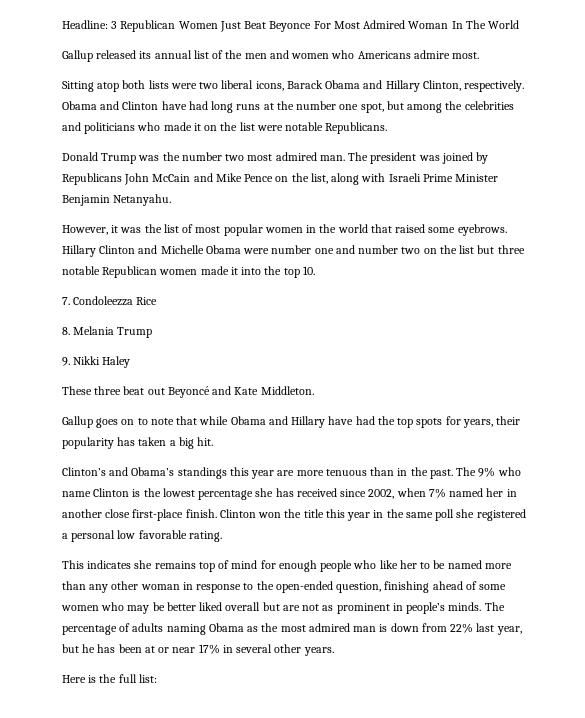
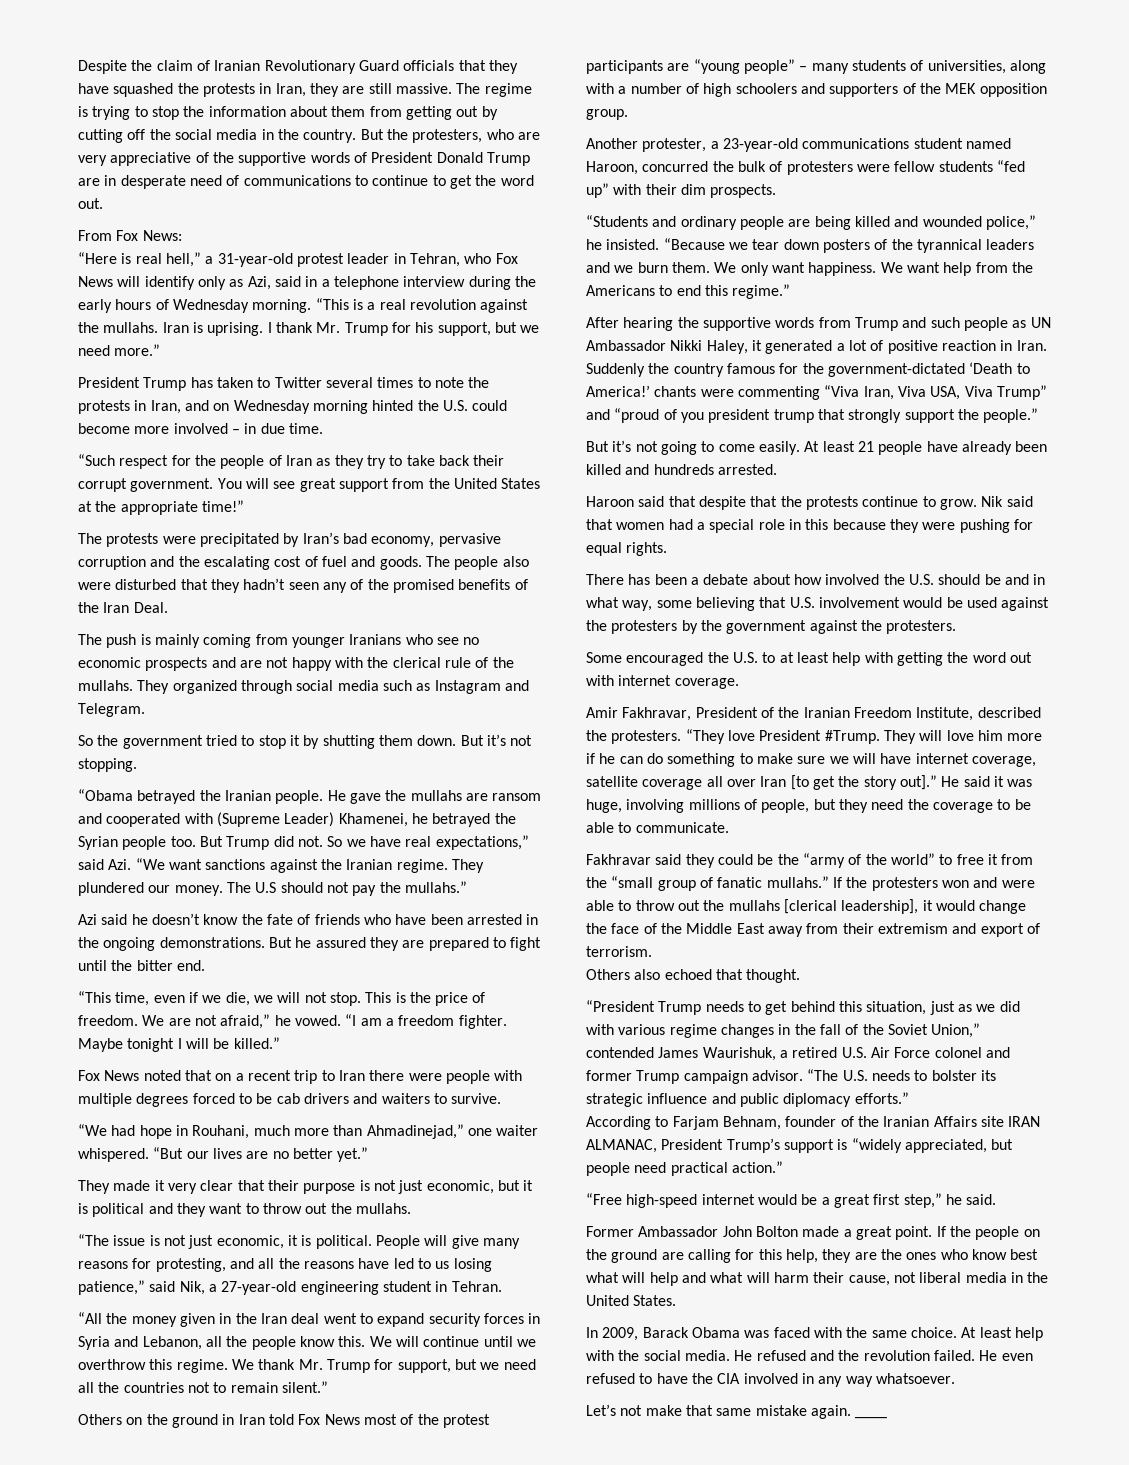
- Headline: 3 Republican Women Just Beat Beyonce For Most Admired Woman In The World
- Gallup released its annual list of the men and women who Americans admire most.
- Sitting atop both lists were two liberal icons, Barack Obama and Hillary Clinton, respectively. Obama and Clinton have had long runs at the number one spot, but among the celebrities and politicians who made it on the list were notable Republicans.
- Donald Trump was the number two most admired man. The president was joined by Republicans John McCain and Mike Pence on the list, along with Israeli Prime Minister Benjamin Netanyahu.
- However, it was the list of most popular women in the world that raised some eyebrows. Hillary Clinton and Michelle Obama were number one and number two on the list but three notable Republican women made it into the top 10.
- 7. Condoleezza Rice
- 8. Melania Trump
- 9. Nikki Haley
- These three beat out Beyoncé and Kate Middleton.
- Gallup goes on to note that while Obama and Hillary have had the top spots for years, their popularity has taken a big hit.
- Clinton’s and Obama’s standings this year are more tenuous than in the past. The 9% who name Clinton is the lowest percentage she has received since 2002, when 7% named her in another close first-place finish. Clinton won the title this year in the same poll she registered a personal low favorable rating.
- This indicates she remains top of mind for enough people who like her to be named more than any other woman in response to the open-ended question, finishing ahead of some women who may be better liked overall but are not as prominent in people’s minds. The percentage of adults naming Obama as the most admired man is down from 22% last year, but he has been at or near 17% in several other years.
- Here is the full list:
+ Despite the claim of Iranian Revolutionary Guard officials that they have squashed the protests in Iran, they are still massive. The regime is trying to stop the information about them from getting out by cutting off the social media in the country. But the protesters, who are very appreciative of the supportive words of President Donald Trump are in desperate need of communications to continue to get the word out.
+ From Fox News:
+ “Here is real hell,” a 31-year-old protest leader in Tehran, who Fox News will identify only as Azi, said in a telephone interview during the early hours of Wednesday morning. “This is a real revolution against the mullahs. Iran is uprising. I thank Mr. Trump for his support, but we need more.”
+ President Trump has taken to Twitter several times to note the protests in Iran, and on Wednesday morning hinted the U.S. could become more involved – in due time.
+ “Such respect for the people of Iran as they try to take back their corrupt government. You will see great support from the United States at the appropriate time!”
+ The protests were precipitated by Iran’s bad economy, pervasive corruption and the escalating cost of fuel and goods. The people also were disturbed that they hadn’t seen any of the promised benefits of the Iran Deal.
+ The push is mainly coming from younger Iranians who see no economic prospects and are not happy with the clerical rule of the mullahs. They organized through social media such as Instagram and Telegram.
+ So the government tried to stop it by shutting them down. But it’s not stopping.
+ “Obama betrayed the Iranian people. He gave the mullahs are ransom and cooperated with (Supreme Leader) Khamenei, he betrayed the Syrian people too. But Trump did not. So we have real expectations,” said Azi. “We want sanctions against the Iranian regime. They plundered our money. The U.S should not pay the mullahs.”
+ Azi said he doesn’t know the fate of friends who have been arrested in the ongoing demonstrations. But he assured they are prepared to fight until the bitter end.
+ “This time, even if we die, we will not stop. This is the price of freedom. We are not afraid,” he vowed. “I am a freedom fighter. Maybe tonight I will be killed.”
+ Fox News noted that on a recent trip to Iran there were people with multiple degrees forced to be cab drivers and waiters to survive.
+ “We had hope in Rouhani, much more than Ahmadinejad,” one waiter whispered. “But our lives are no better yet.”
+ They made it very clear that their purpose is not just economic, but it is political and they want to throw out the mullahs.
+ “The issue is not just economic, it is political. People will give many reasons for protesting, and all the reasons have led to us losing patience,” said Nik, a 27-year-old engineering student in Tehran.
+ “All the money given in the Iran deal went to expand security forces in Syria and Lebanon, all the people know this. We will continue until we overthrow this regime. We thank Mr. Trump for support, but we need all the countries not to remain silent.”
+ Others on the ground in Iran told Fox News most of the protest participants are “young people” – many students of universities, along with a number of high schoolers and supporters of the MEK opposition group.
+ Another protester, a 23-year-old communications student named Haroon, concurred the bulk of protesters were fellow students “fed up” with their dim prospects.
+ “Students and ordinary people are being killed and wounded police,” he insisted. “Because we tear down posters of the tyrannical leaders and we burn them. We only want happiness. We want help from the Americans to end this regime.”
+ After hearing the supportive words from Trump and such people as UN Ambassador Nikki Haley, it generated a lot of positive reaction in Iran. Suddenly the country famous for the government-dictated ‘Death to America!’ chants were commenting “Viva Iran, Viva USA, Viva Trump” and “proud of you president trump that strongly support the people.”
+ But it’s not going to come easily. At least 21 people have already been killed and hundreds arrested.
+ Haroon said that despite that the protests continue to grow. Nik said that women had a special role in this because they were pushing for equal rights.
+ There has been a debate about how involved the U.S. should be and in what way, some believing that U.S. involvement would be used against the protesters by the government against the protesters.
+ Some encouraged the U.S. to at least help with getting the word out with internet coverage.
+ Amir Fakhravar, President of the Iranian Freedom Institute, described the protesters. “They love President #Trump. They will love him more if he can do something to make sure we will have internet coverage, satellite coverage all over Iran [to get the story out].” He said it was huge, involving millions of people, but they need the coverage to be able to communicate.
+ Fakhravar said they could be the “army of the world” to free it from the “small group of fanatic mullahs.” If the protesters won and were able to throw out the mullahs [clerical leadership], it would change the face of the Middle East away from their extremism and export of terrorism.
+ Others also echoed that thought.
+ “President Trump needs to get behind this situation, just as we did with various regime changes in the fall of the Soviet Union,” contended James Waurishuk, a retired U.S. Air Force colonel and former Trump campaign advisor. “The U.S. needs to bolster its strategic influence and public diplomacy efforts.”
+ According to Farjam Behnam, founder of the Iranian Affairs site IRAN ALMANAC, President Trump’s support is “widely appreciated, but people need practical action.”
+ “Free high-speed internet would be a great first step,” he said.
+ Former Ambassador John Bolton made a great point. If the people on the ground are calling for this help, they are the ones who know best what will help and what will harm their cause, not liberal media in the United States.
+ In 2009, Barack Obama was faced with the same choice. At least help with the social media. He refused and the revolution failed. He even refused to have the CIA involved in any way whatsoever.
+ Let’s not make that same mistake again. ____

